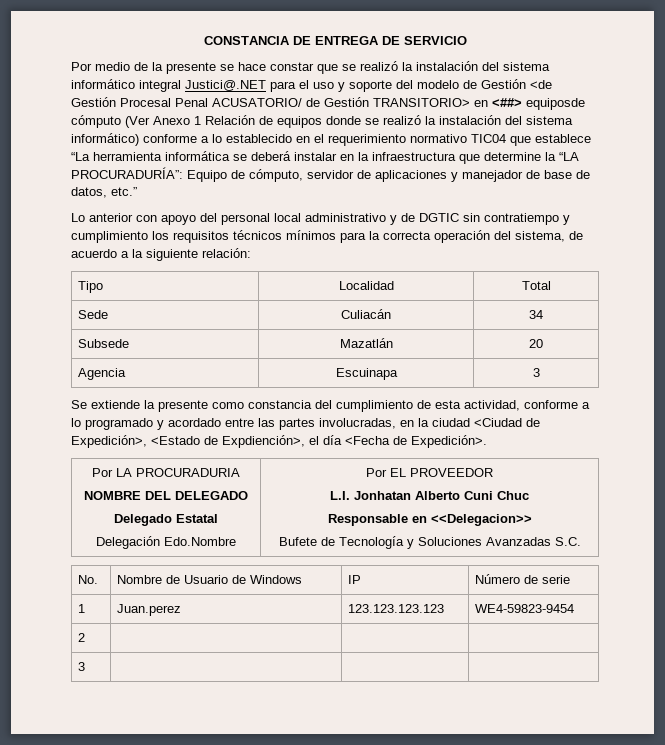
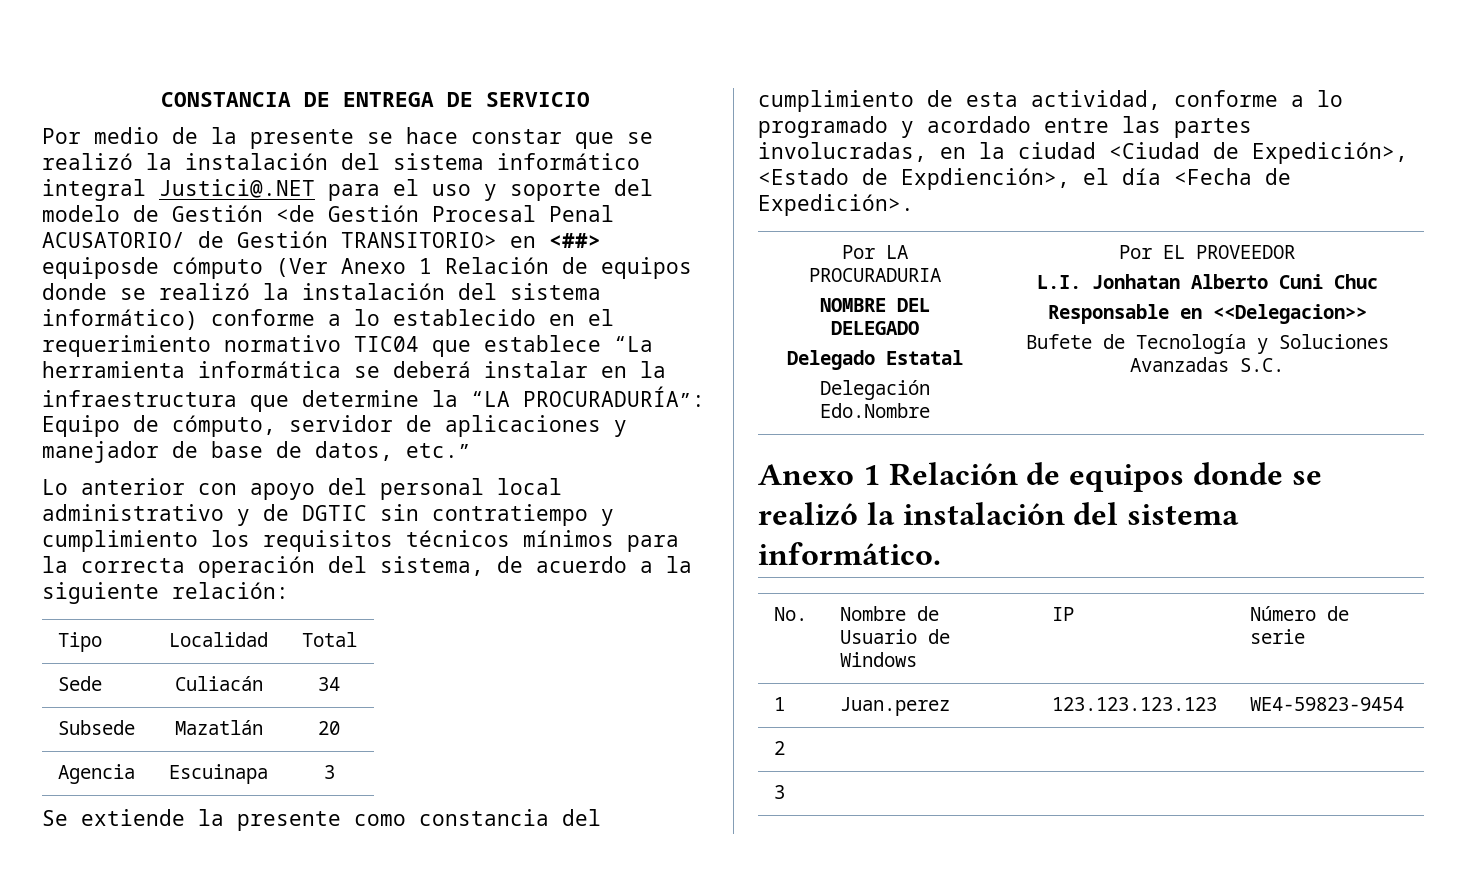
+ Anexo 1 Relación de equipos donde se realizó la instalación del sistema informático.

